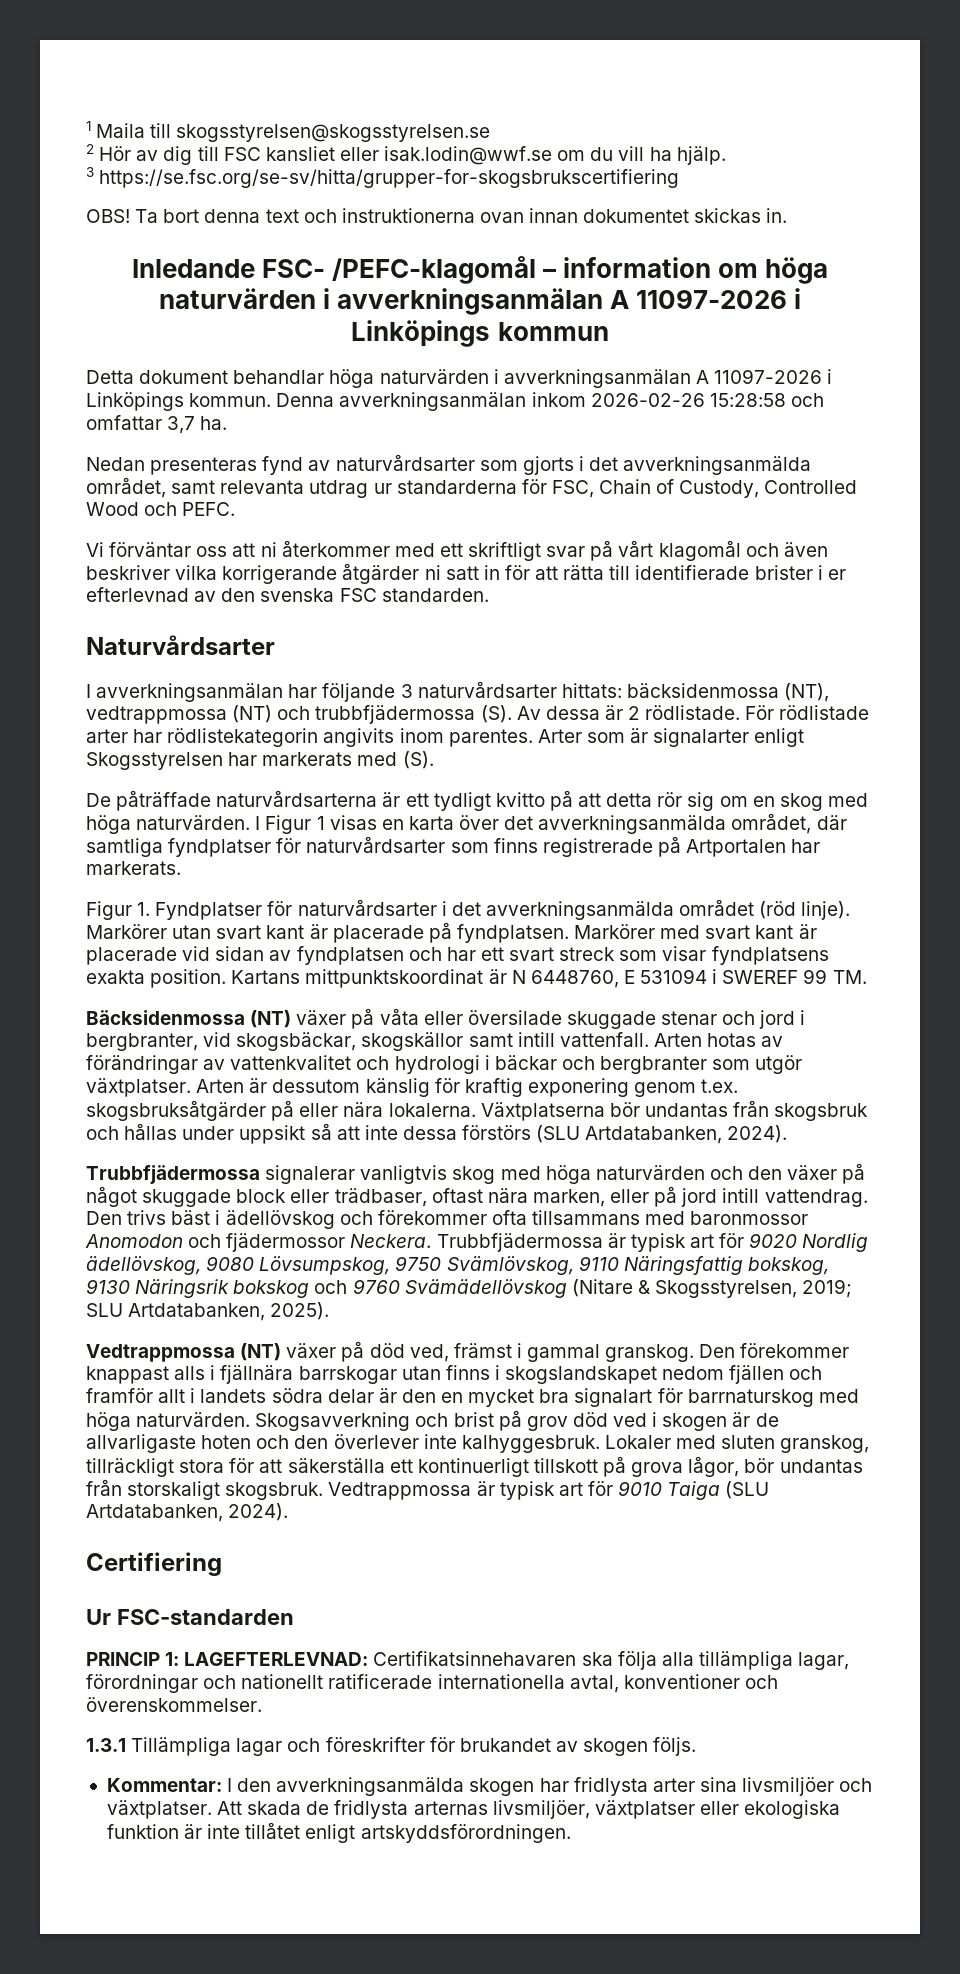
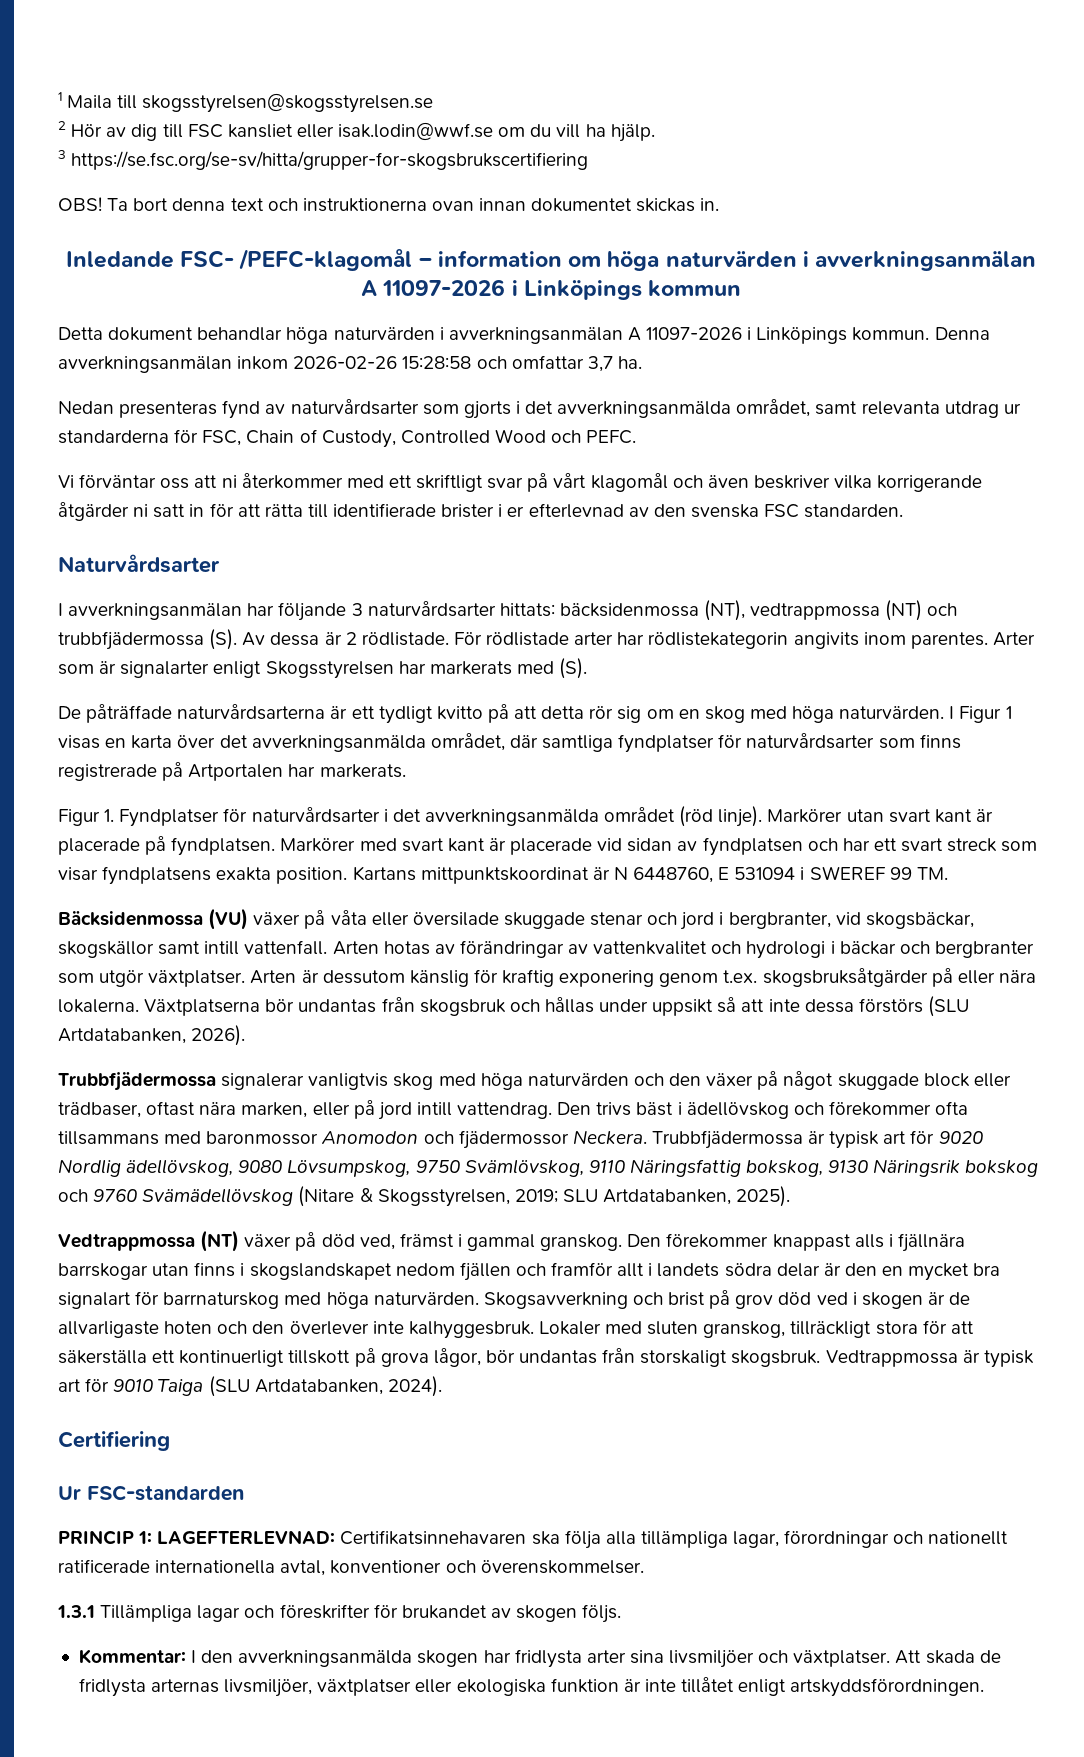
- Bäcksidenmossa (NT) växer på våta eller översilade skuggade stenar och jord i bergbranter, vid skogsbäckar, skogskällor samt intill vattenfall.
+ Bäcksidenmossa (VU) växer på våta eller översilade skuggade stenar och jord i bergbranter, vid skogsbäckar, skogskällor samt intill vattenfall.
- Växtplatserna bör undantas från skogsbruk och hållas under uppsikt så att inte dessa förstörs (SLU Artdatabanken, 2024).
+ Växtplatserna bör undantas från skogsbruk och hållas under uppsikt så att inte dessa förstörs (SLU Artdatabanken, 2026).

